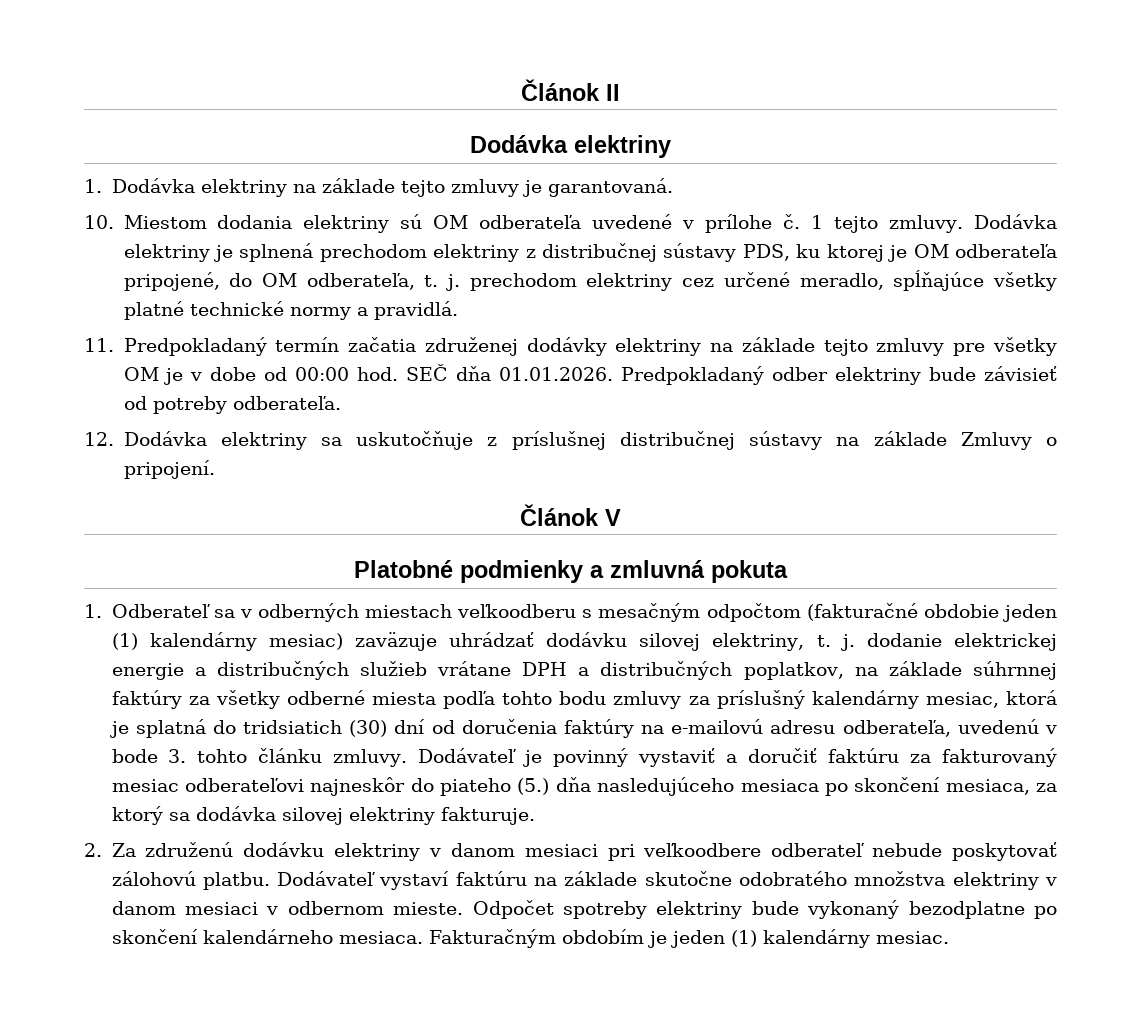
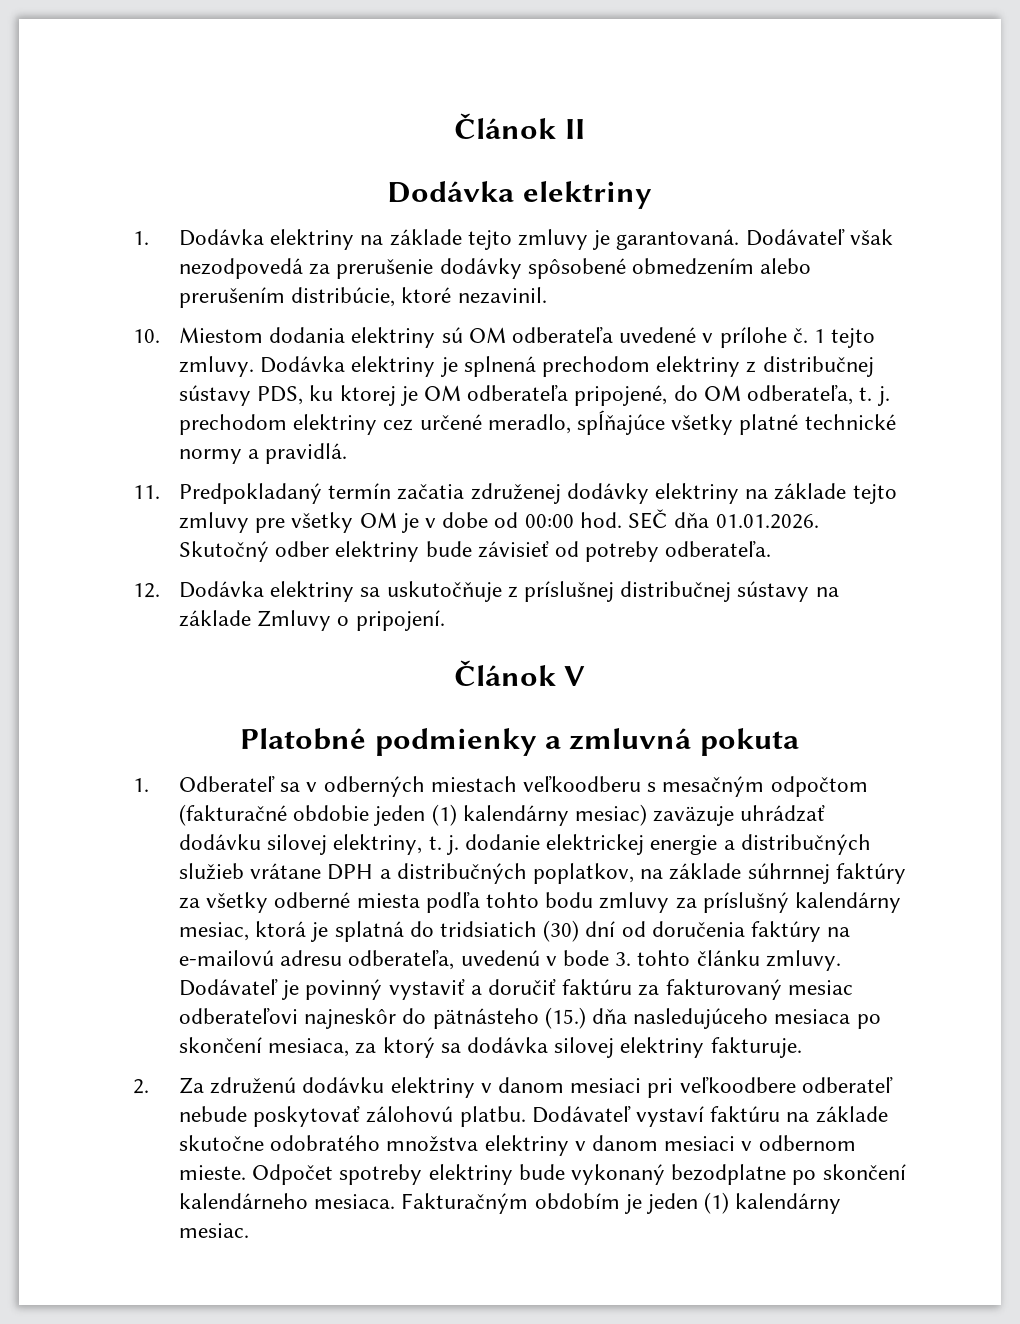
+ Dodávateľ však nezodpovedá za prerušenie dodávky spôsobené obmedzením alebo prerušením distribúcie, ktoré nezavinil.
- SEČ dňa 01.01.2026. Predpokladaný odber elektriny bude závisieť od potreby odberateľa.
+ SEČ dňa 01.01.2026. Skutočný odber elektriny bude závisieť od potreby odberateľa.
- Dodávateľ je povinný vystaviť a doručiť faktúru za fakturovaný mesiac odberateľovi najneskôr do piateho (5.) dňa nasledujúceho mesiaca po skončení mesiaca, za ktorý sa dodávka silovej elektriny fakturuje.
+ Dodávateľ je povinný vystaviť a doručiť faktúru za fakturovaný mesiac odberateľovi najneskôr do pätnásteho (15.) dňa nasledujúceho mesiaca po skončení mesiaca, za ktorý sa dodávka silovej elektriny fakturuje.

